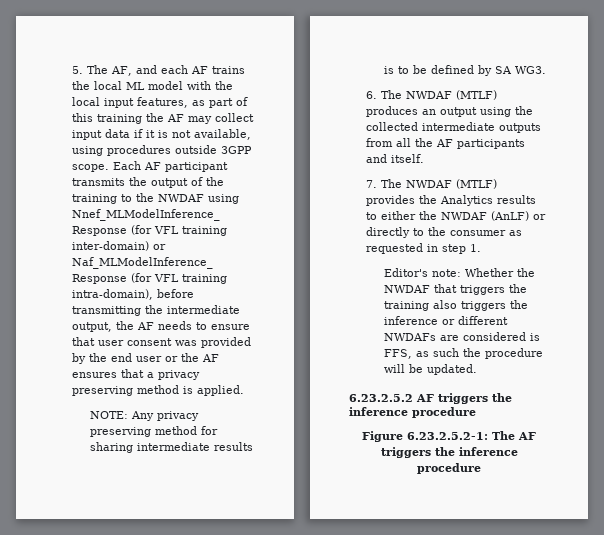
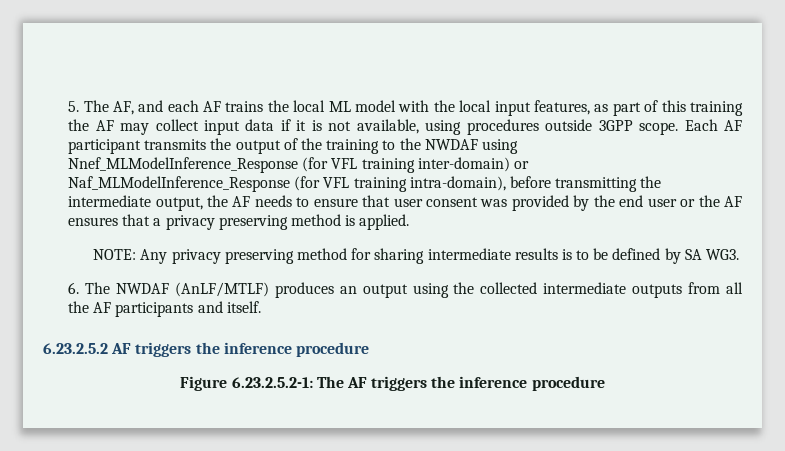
- 6. The NWDAF (MTLF) produces an output using the collected intermediate outputs from all the AF participants and itself.
+ 6. The NWDAF (AnLF/MTLF) produces an output using the collected intermediate outputs from all the AF participants and itself.
- 7. The NWDAF (MTLF) provides the Analytics results to either the NWDAF (AnLF) or directly to the consumer as requested in step 1.
- Editor's note: Whether the NWDAF that triggers the training also triggers the inference or different NWDAFs are considered is FFS, as such the procedure will be updated.

